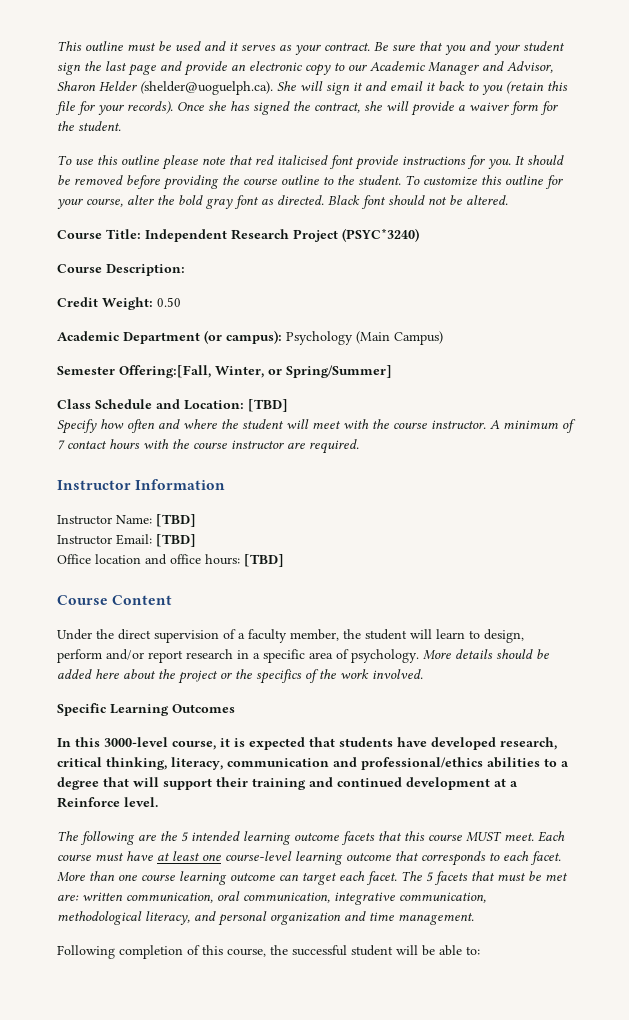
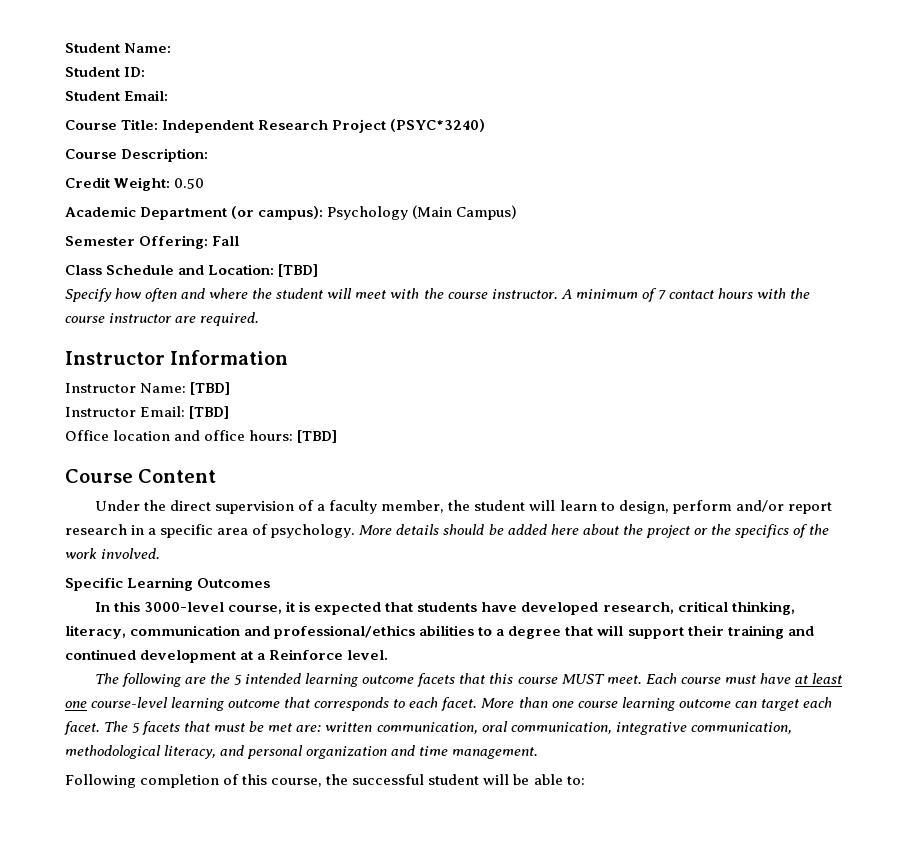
- This outline must be used and it serves as your contract. Be sure that you and your student sign the last page and provide an electronic copy to our Academic Manager and Advisor, Sharon Helder (shelder@uoguelph.ca). She will sign it and email it back to you (retain this file for your records). Once she has signed the contract, she will provide a waiver form for the student.
- To use this outline please note that red italicised font provide instructions for you. It should be removed before providing the course outline to the student. To customize this outline for your course, alter the bold gray font as directed. Black font should not be altered.
+ Student Name:
+ Student ID:
+ Student Email:
- Semester Offering:[Fall, Winter, or Spring/Summer]
+ Semester Offering: Fall

